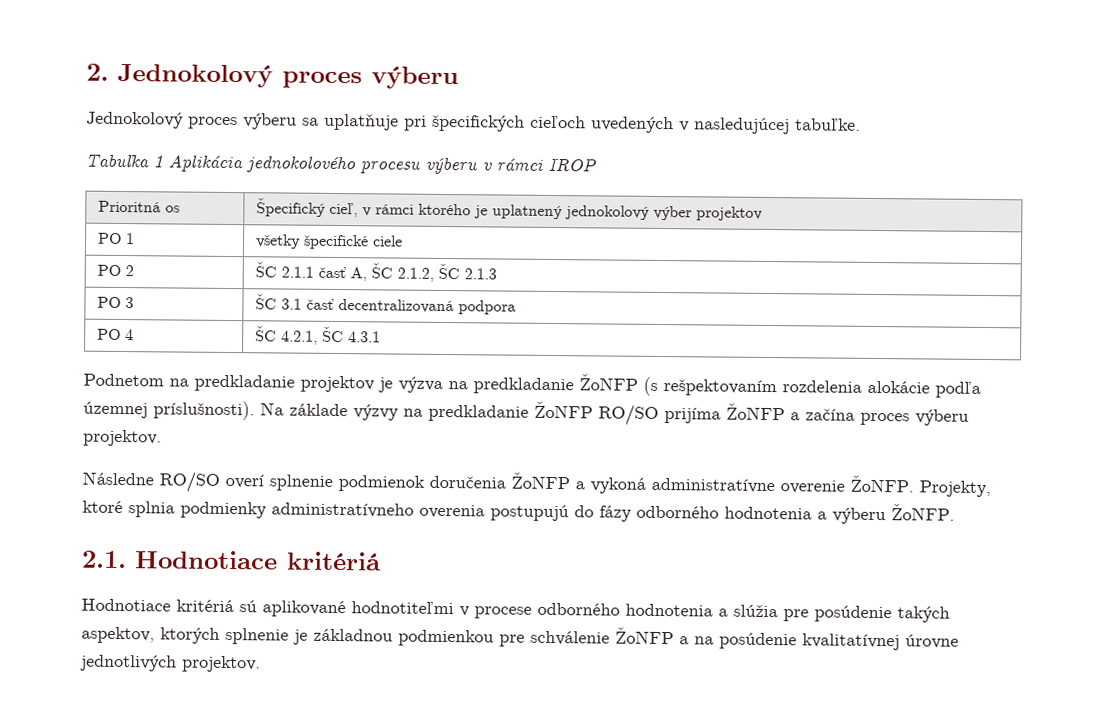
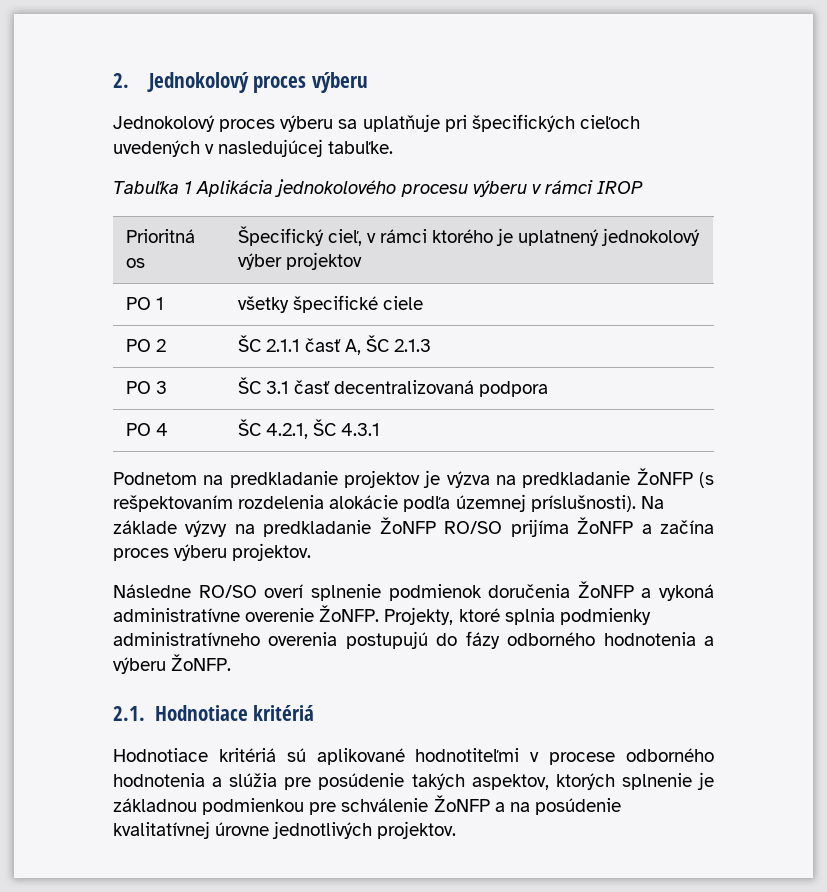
- PO 2 | ŠC 2.1.1 časť A, ŠC 2.1.2, ŠC 2.1.3
+ PO 2 | ŠC 2.1.1 časť A, ŠC 2.1.3

